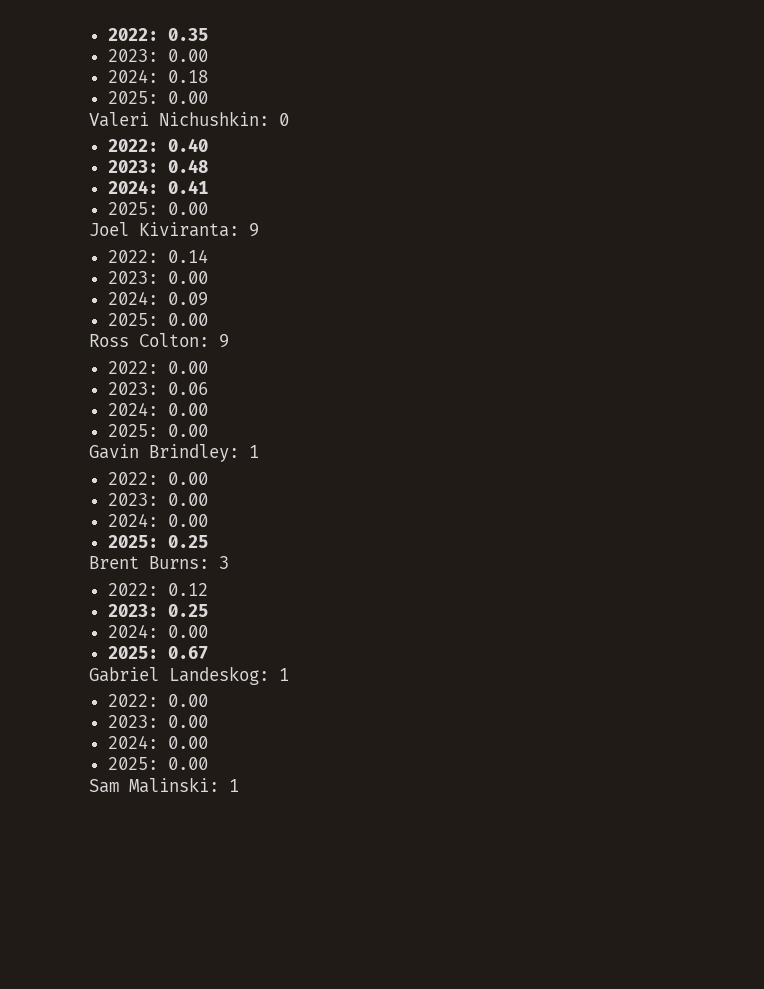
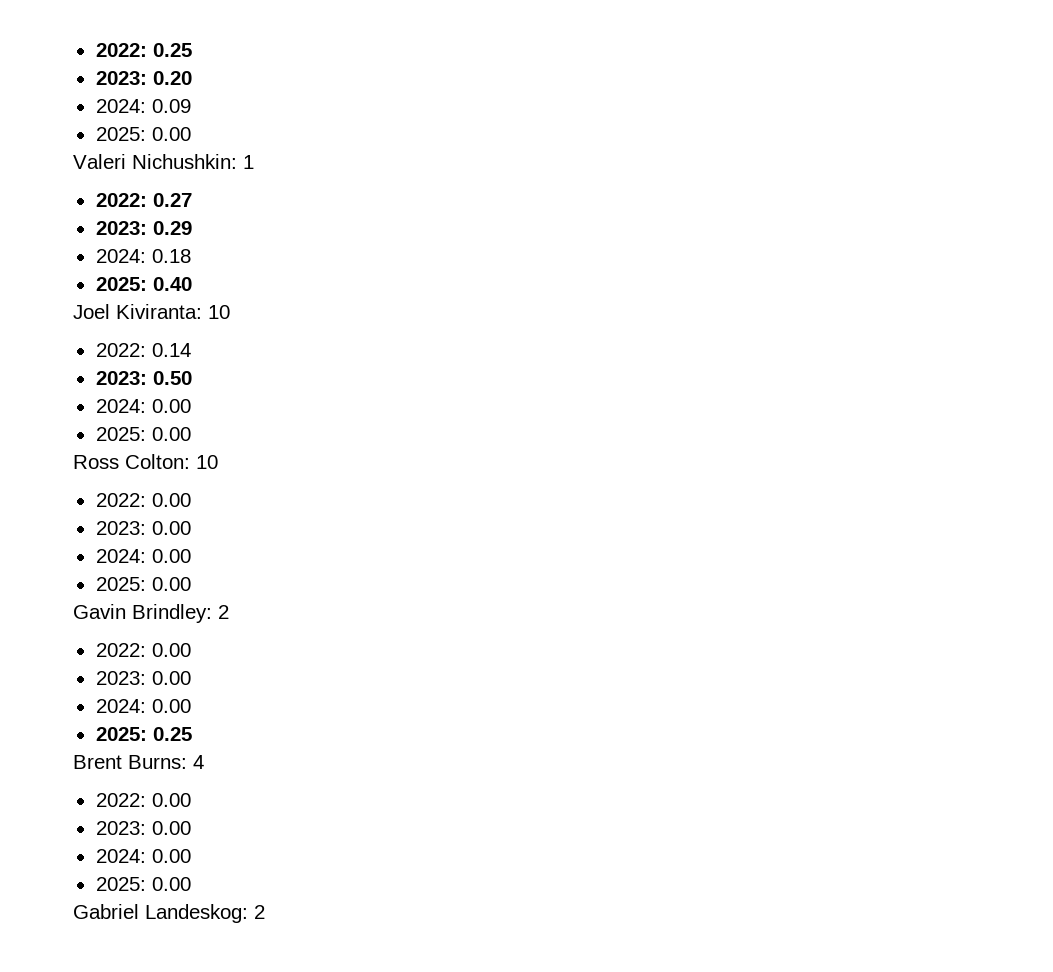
- 2022: 0.35
- 2023: 0.00
+ 2022: 0.25
+ 2023: 0.20
+ 2024: 0.09
+ 2025: 0.00
+ Valeri Nichushkin: 1
+ 2022: 0.27
+ 2023: 0.29
  2024: 0.18
- 2025: 0.00
- Valeri Nichushkin: 0
- 2022: 0.40
- 2023: 0.48
- 2024: 0.41
- 2025: 0.00
- Joel Kiviranta: 9
+ 2025: 0.40
+ Joel Kiviranta: 10
  2022: 0.14
- 2023: 0.00
- 2024: 0.09
+ 2023: 0.50
+ 2024: 0.00
- Ross Colton: 9
+ Ross Colton: 10
  2022: 0.00
- 2023: 0.06
+ 2023: 0.00
- Gavin Brindley: 1
+ Gavin Brindley: 2
- Brent Burns: 3
- 2022: 0.12
- 2023: 0.25
- 2024: 0.00
- 2025: 0.67
- Gabriel Landeskog: 1
+ Brent Burns: 4
  2022: 0.00
  2023: 0.00
  2024: 0.00
  2025: 0.00
- Sam Malinski: 1
+ Gabriel Landeskog: 2

